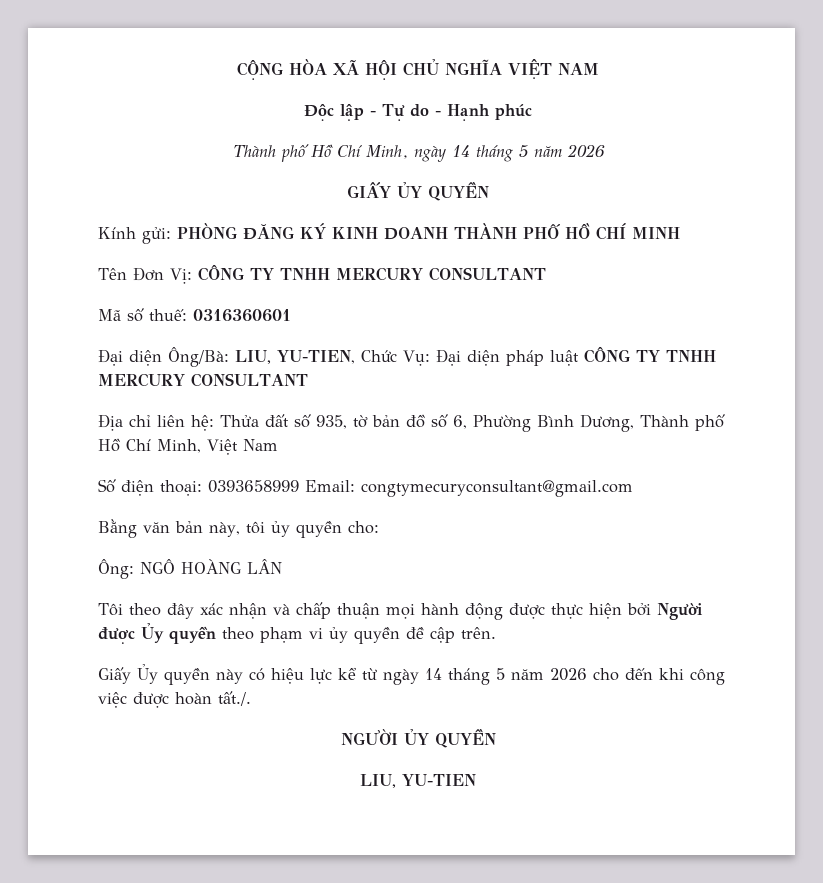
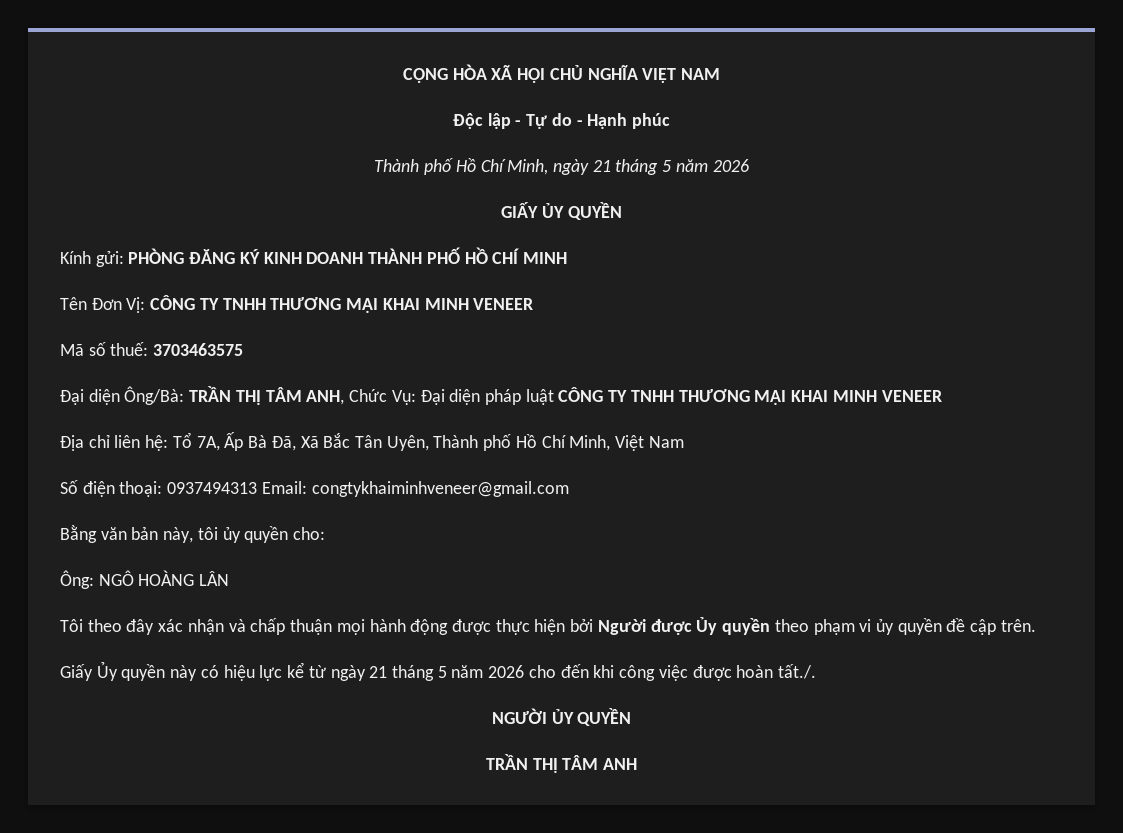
- Thành phố Hồ Chí Minh, ngày 14 tháng 5 năm 2026
+ Thành phố Hồ Chí Minh, ngày 21 tháng 5 năm 2026
- Tên Đơn Vị: CÔNG TY TNHH MERCURY CONSULTANT
+ Tên Đơn Vị: CÔNG TY TNHH THƯƠNG MẠI KHAI MINH VENEER
- Mã số thuế: 0316360601
+ Mã số thuế: 3703463575
- Đại diện Ông/Bà: LIU, YU-TIEN, Chức Vụ: Đại diện pháp luật CÔNG TY TNHH MERCURY CONSULTANT
+ Đại diện Ông/Bà: TRẦN THỊ TÂM ANH, Chức Vụ: Đại diện pháp luật CÔNG TY TNHH THƯƠNG MẠI KHAI MINH VENEER
- Địa chỉ liên hệ: Thửa đất số 935, tờ bản đồ số 6, Phường Bình Dương, Thành phố Hồ Chí Minh, Việt Nam
+ Địa chỉ liên hệ: Tổ 7A, Ấp Bà Đã, Xã Bắc Tân Uyên, Thành phố Hồ Chí Minh, Việt Nam
- Số điện thoại: 0393658999 Email: congtymecuryconsultant@gmail.com
+ Số điện thoại: 0937494313 Email: congtykhaiminhveneer@gmail.com
- Giấy Ủy quyền này có hiệu lực kể từ ngày 14 tháng 5 năm 2026 cho đến khi công việc được hoàn tất./.
+ Giấy Ủy quyền này có hiệu lực kể từ ngày 21 tháng 5 năm 2026 cho đến khi công việc được hoàn tất./.
- LIU, YU-TIEN
+ TRẦN THỊ TÂM ANH

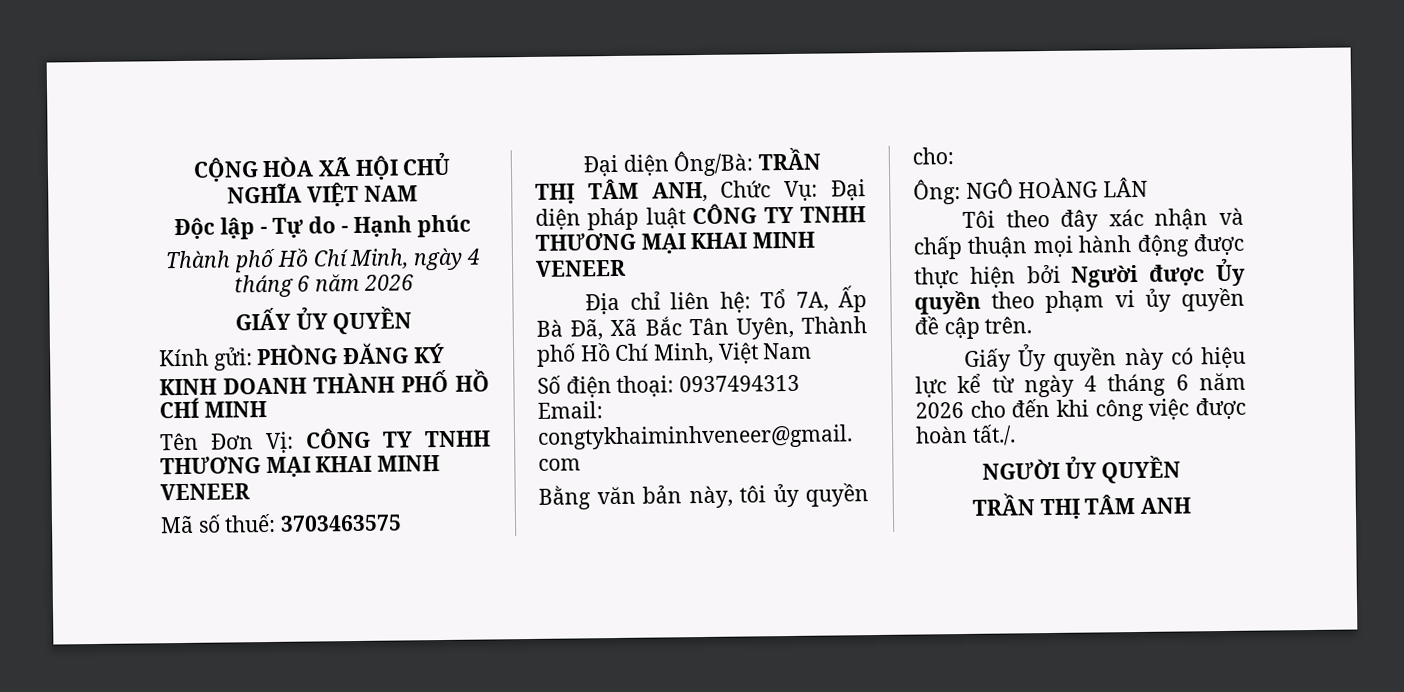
- Thành phố Hồ Chí Minh, ngày 21 tháng 5 năm 2026
+ Thành phố Hồ Chí Minh, ngày 4 tháng 6 năm 2026
- Giấy Ủy quyền này có hiệu lực kể từ ngày 21 tháng 5 năm 2026 cho đến khi công việc được hoàn tất./.
+ Giấy Ủy quyền này có hiệu lực kể từ ngày 4 tháng 6 năm 2026 cho đến khi công việc được hoàn tất./.

